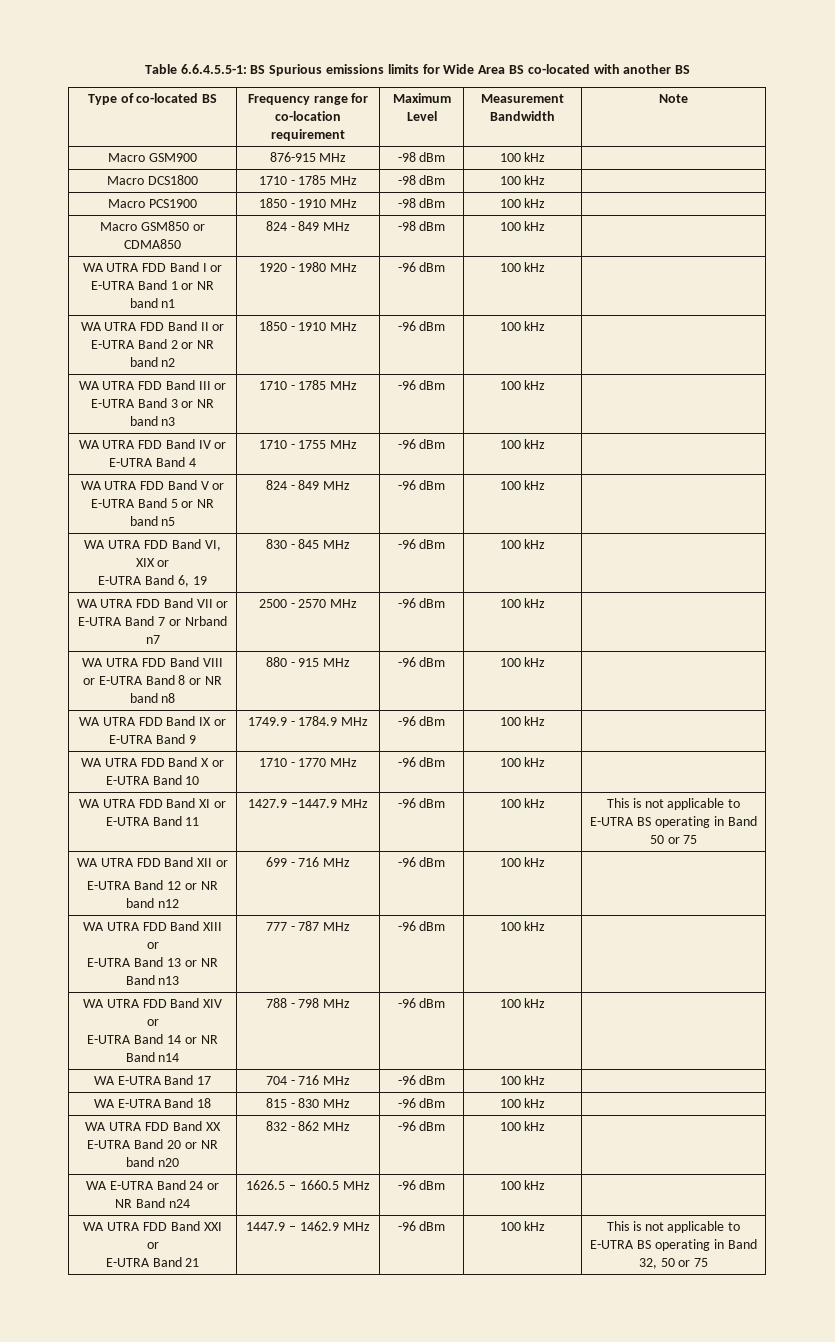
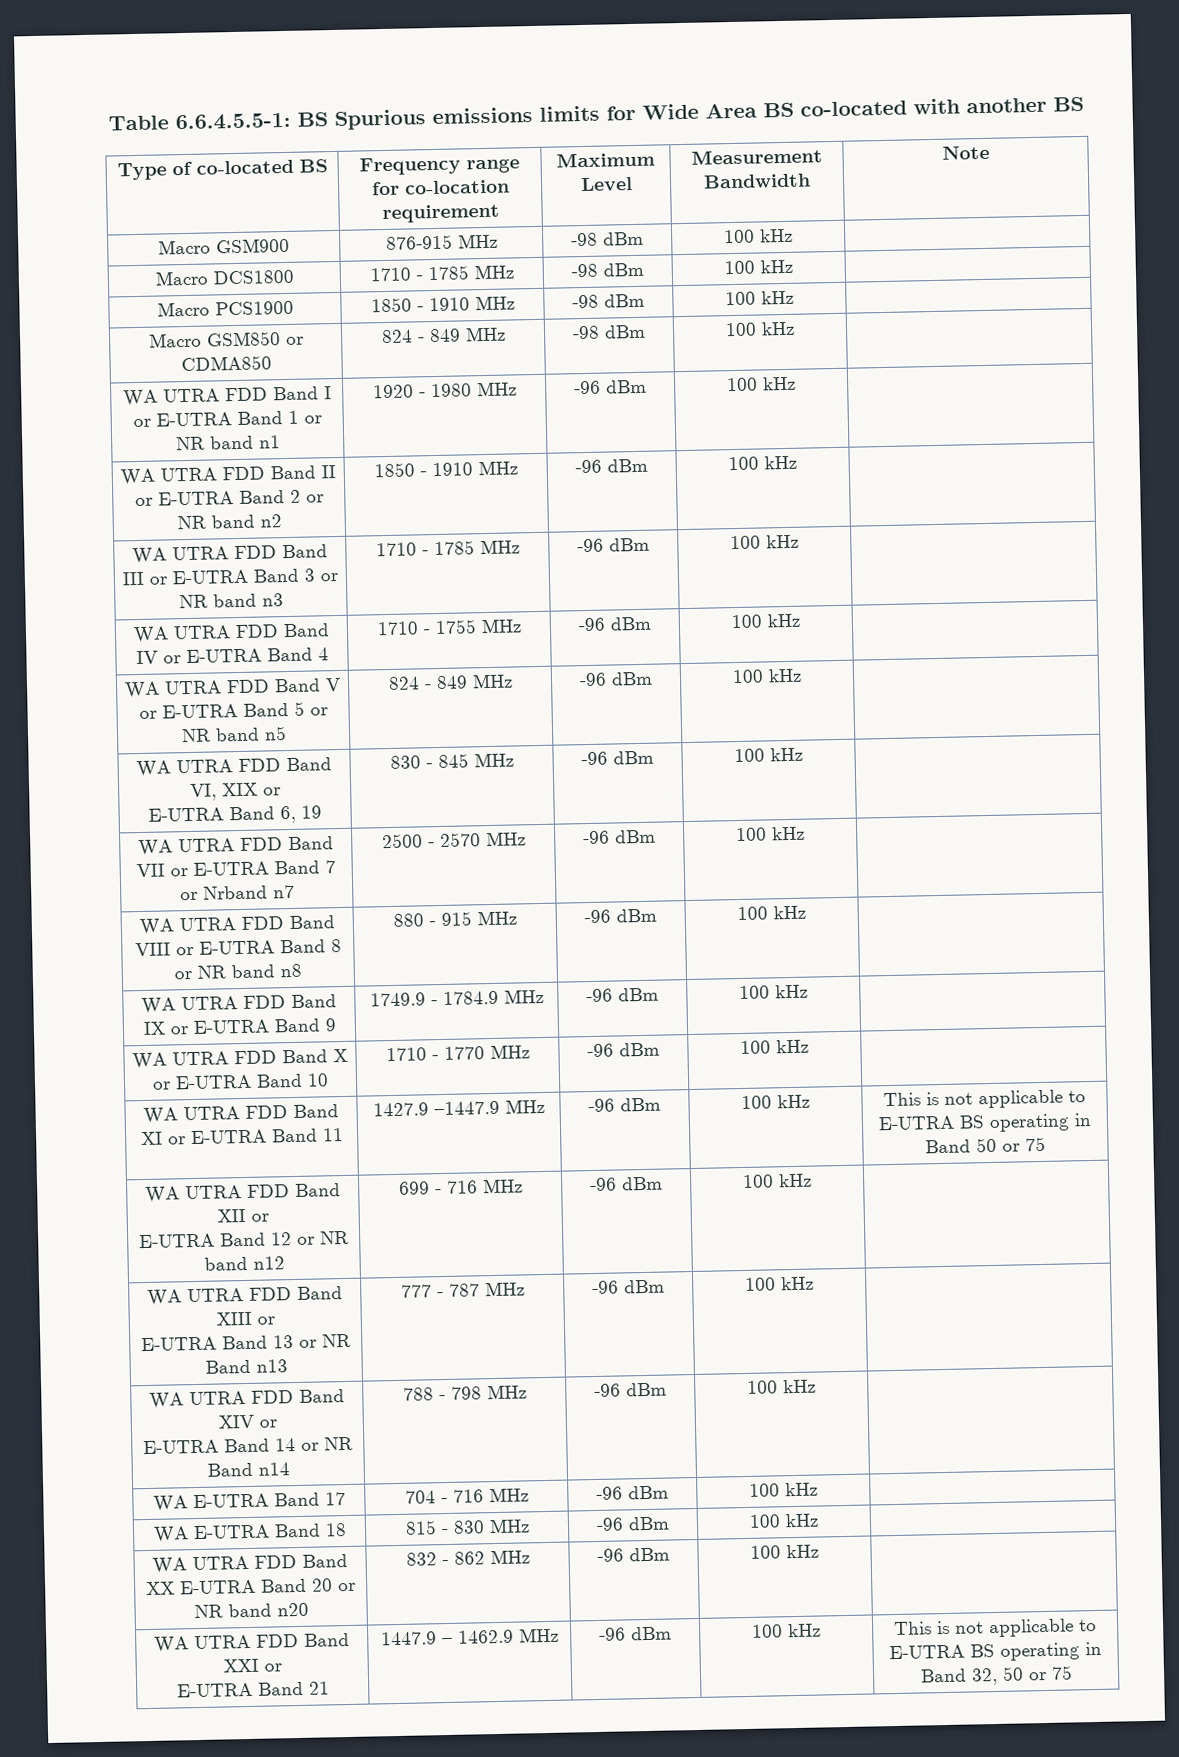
- WA E-UTRA Band 24 or NR Band n24 | 1626.5 – 1660.5 MHz | -96 dBm | 100 kHz |

